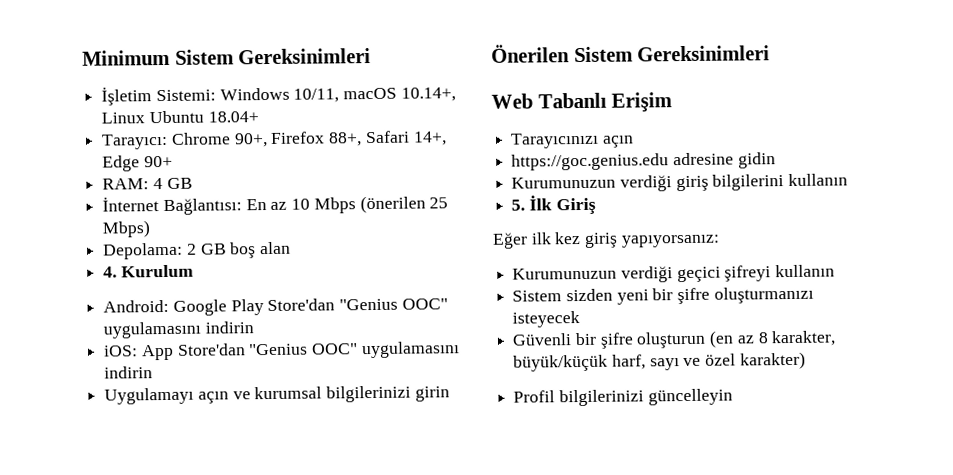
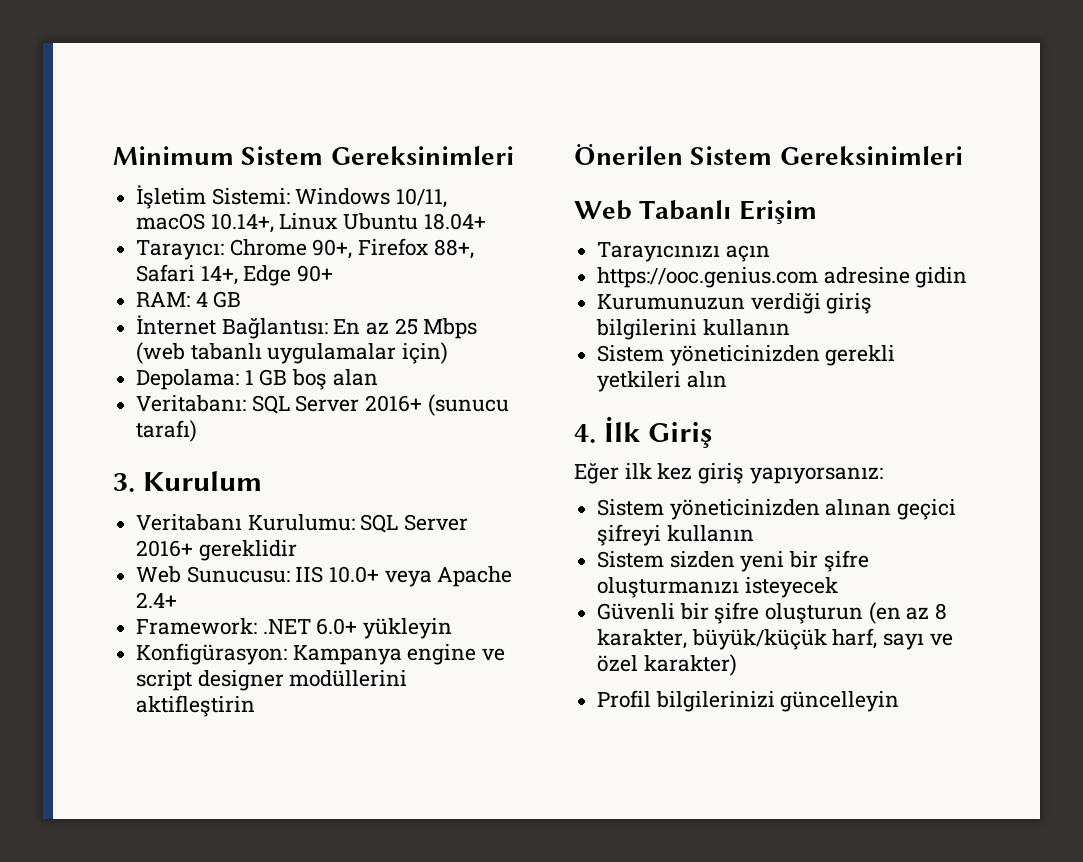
- İnternet Bağlantısı: En az 10 Mbps (önerilen 25 Mbps)
+ İnternet Bağlantısı: En az 25 Mbps (web tabanlı uygulamalar için)
- Depolama: 2 GB boş alan
+ Depolama: 1 GB boş alan
- 4. Kurulum
- Android: Google Play Store'dan "Genius OOC" uygulamasını indirin
- iOS: App Store'dan "Genius OOC" uygulamasını indirin
- Uygulamayı açın ve kurumsal bilgilerinizi girin
+ Veritabanı: SQL Server 2016+ (sunucu tarafı)
+ 3. Kurulum
+ Veritabanı Kurulumu: SQL Server 2016+ gereklidir
+ Web Sunucusu: IIS 10.0+ veya Apache 2.4+
+ Framework: .NET 6.0+ yükleyin
+ Konfigürasyon: Kampanya engine ve script designer modüllerini aktifleştirin
- https://goc.genius.edu adresine gidin
+ https://ooc.genius.com adresine gidin
- 5. İlk Giriş
+ Sistem yöneticinizden gerekli yetkileri alın
+ 4. İlk Giriş
- Kurumunuzun verdiği geçici şifreyi kullanın
+ Sistem yöneticinizden alınan geçici şifreyi kullanın

